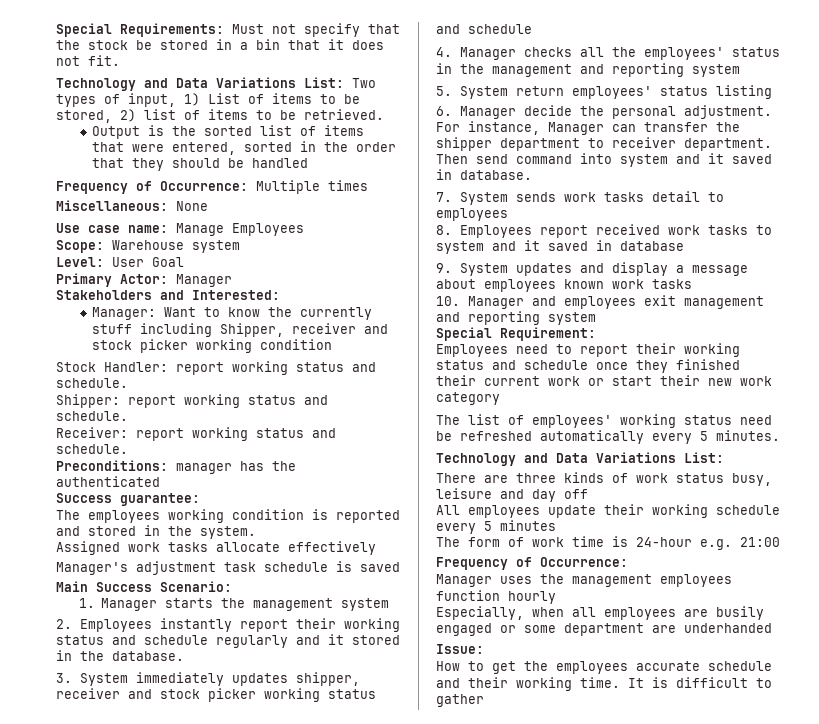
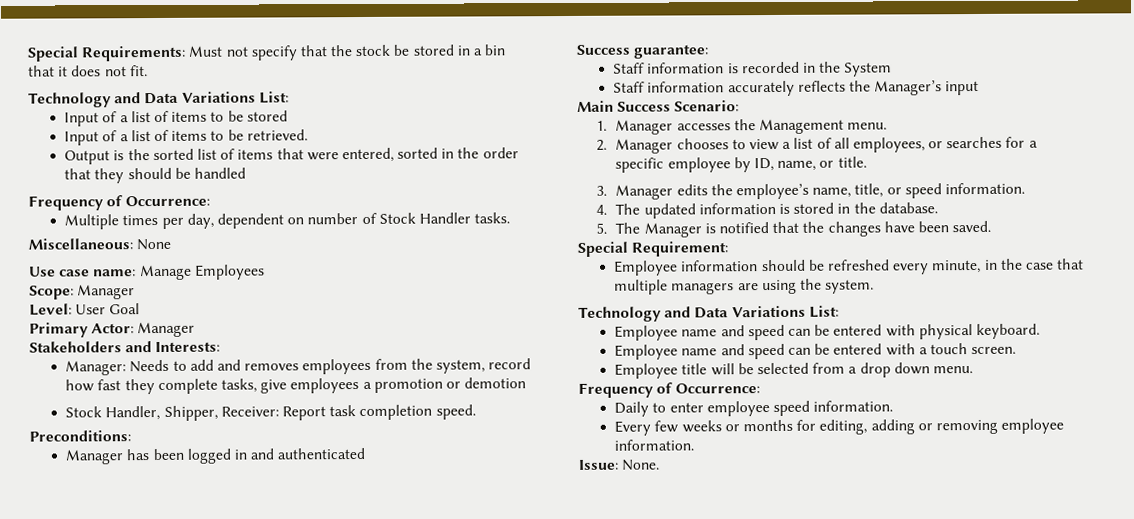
  Special Requirements: Must not specify that the stock be stored in a bin that it does not fit.
- Technology and Data Variations List: Two types of input, 1) List of items to be stored, 2) list of items to be retrieved.
+ Technology and Data Variations List:
+ Input of a list of items to be stored
+ Input of a list of items to be retrieved.
  Output is the sorted list of items that were entered, sorted in the order that they should be handled
- Frequency of Occurrence: Multiple times
+ Frequency of Occurrence:
+ Multiple times per day, dependent on number of Stock Handler tasks.
- Scope: Warehouse system
+ Scope: Manager
- Stakeholders and Interested:
+ Stakeholders and Interests:
- Manager: Want to know the currently stuff including Shipper, receiver and stock picker working condition
- Stock Handler: report working status and schedule.
- Shipper: report working status and schedule.
- Receiver: report working status and schedule.
- Preconditions: manager has the authenticated
+ Manager: Needs to add and removes employees from the system, record how fast they complete tasks, give employees a promotion or demotion
+ Stock Handler, Shipper, Receiver: Report task completion speed.
+ Preconditions:
+ Manager has been logged in and authenticated
  Success guarantee:
- The employees working condition is reported and stored in the system.
- Assigned work tasks allocate effectively
- Manager's adjustment task schedule is saved
+ Staff information is recorded in the System
+ Staff information accurately reflects the Manager’s input
- 1. Manager starts the management system
- 2. Employees instantly report their working status and schedule regularly and it stored in the database.
- 3. System immediately updates shipper, receiver and stock picker working status and schedule
- 4. Manager checks all the employees' status in the management and reporting system
- 5. System return employees' status listing
- 6. Manager decide the personal adjustment. For instance, Manager can transfer the shipper department to receiver department. Then send command into system and it saved in database.
- 7. System sends work tasks detail to employees
- 8. Employees report received work tasks to system and it saved in database
- 9. System updates and display a message about employees known work tasks
- 10. Manager and employees exit management and reporting system
+ 1. Manager accesses the Management menu.
+ 2. Manager chooses to view a list of all employees, or searches for a specific employee by ID, name, or title.
+ 3. Manager edits the employee’s name, title, or speed information.
+ 4. The updated information is stored in the database.
+ 5. The Manager is notified that the changes have been saved.
  Special Requirement:
- Employees need to report their working status and schedule once they finished their current work or start their new work category
- The list of employees' working status need be refreshed automatically every 5 minutes.
+ Employee information should be refreshed every minute, in the case that multiple managers are using the system.
  Technology and Data Variations List:
- There are three kinds of work status busy, leisure and day off
- All employees update their working schedule every 5 minutes
- The form of work time is 24-hour e.g. 21:00
+ Employee name and speed can be entered with physical keyboard.
+ Employee name and speed can be entered with a touch screen.
+ Employee title will be selected from a drop down menu.
  Frequency of Occurrence:
- Manager uses the management employees function hourly
- Especially, when all employees are busily engaged or some department are underhanded
- Issue:
- How to get the employees accurate schedule and their working time. It is difficult to gather
+ Daily to enter employee speed information.
+ Every few weeks or months for editing, adding or removing employee information.
+ Issue: None.

